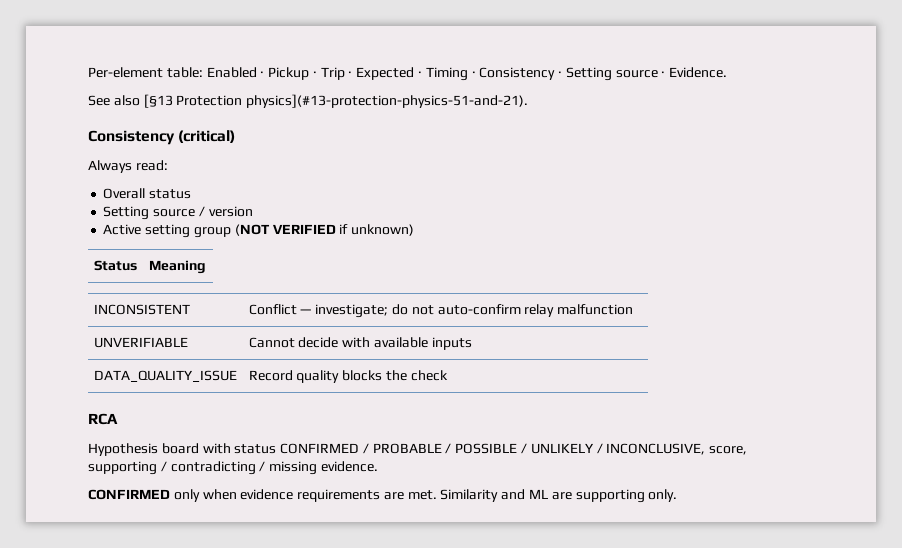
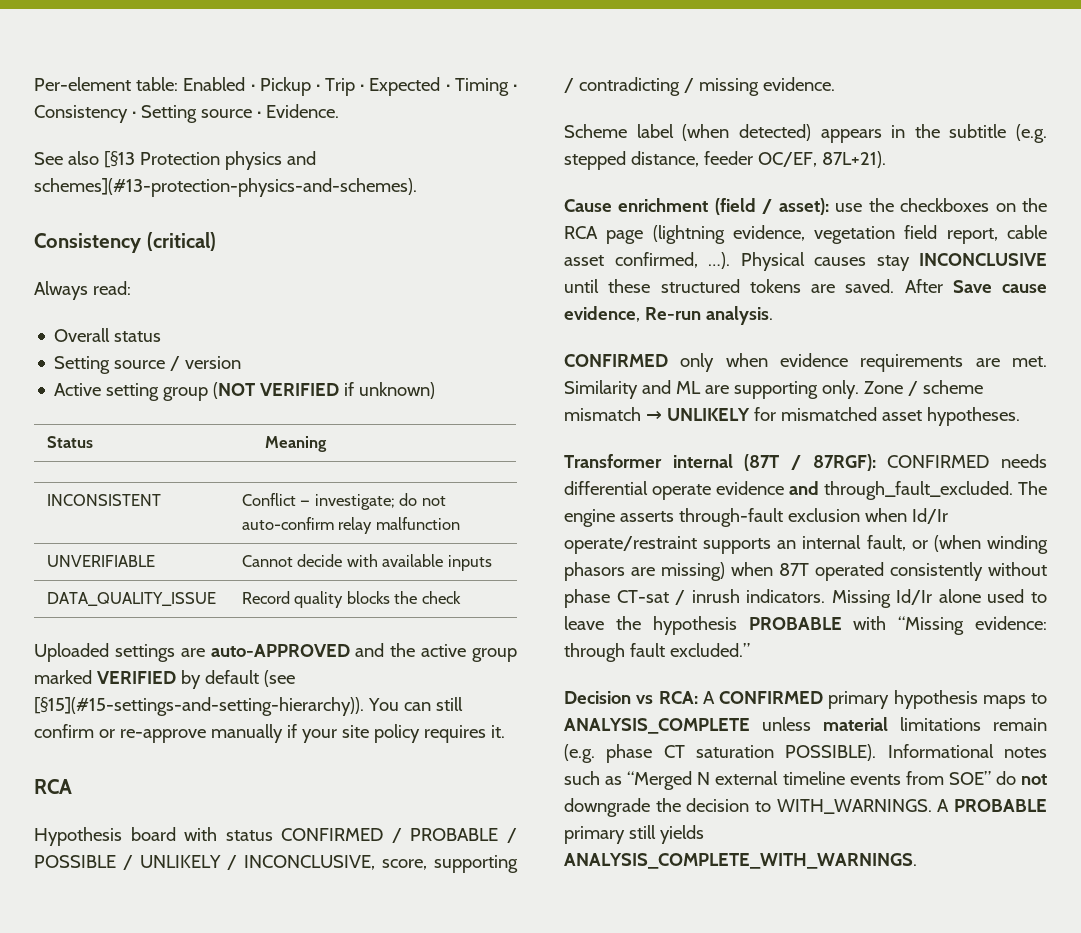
- See also [§13 Protection physics](#13-protection-physics-51-and-21).
+ See also [§13 Protection physics and schemes](#13-protection-physics-and-schemes).
+ Uploaded settings are auto-APPROVED and the active group marked VERIFIED by default (see [§15](#15-settings-and-setting-hierarchy)). You can still confirm or re-approve manually if your site policy requires it.
+ Scheme label (when detected) appears in the subtitle (e.g. stepped distance, feeder OC/EF, 87L+21).
+ Cause enrichment (field / asset): use the checkboxes on the RCA page (lightning evidence, vegetation field report, cable asset confirmed, …). Physical causes stay INCONCLUSIVE until these structured tokens are saved. After Save cause evidence, Re-run analysis.
+ Zone / scheme mismatch → UNLIKELY for mismatched asset hypotheses.
+ Transformer internal (87T / 87RGF): CONFIRMED needs differential operate evidence and through_fault_excluded. The engine asserts through-fault exclusion when Id/Ir operate/restraint supports an internal fault, or (when winding phasors are missing) when 87T operated consistently without phase CT-sat / inrush indicators. Missing Id/Ir alone used to leave the hypothesis PROBABLE with “Missing evidence: through fault excluded.”
+ Decision vs RCA: A CONFIRMED primary hypothesis maps to ANALYSIS_COMPLETE unless material limitations remain (e.g. phase CT saturation POSSIBLE). Informational notes such as “Merged N external timeline events from SOE” do not downgrade the decision to WITH_WARNINGS. A PROBABLE primary still yields ANALYSIS_COMPLETE_WITH_WARNINGS.

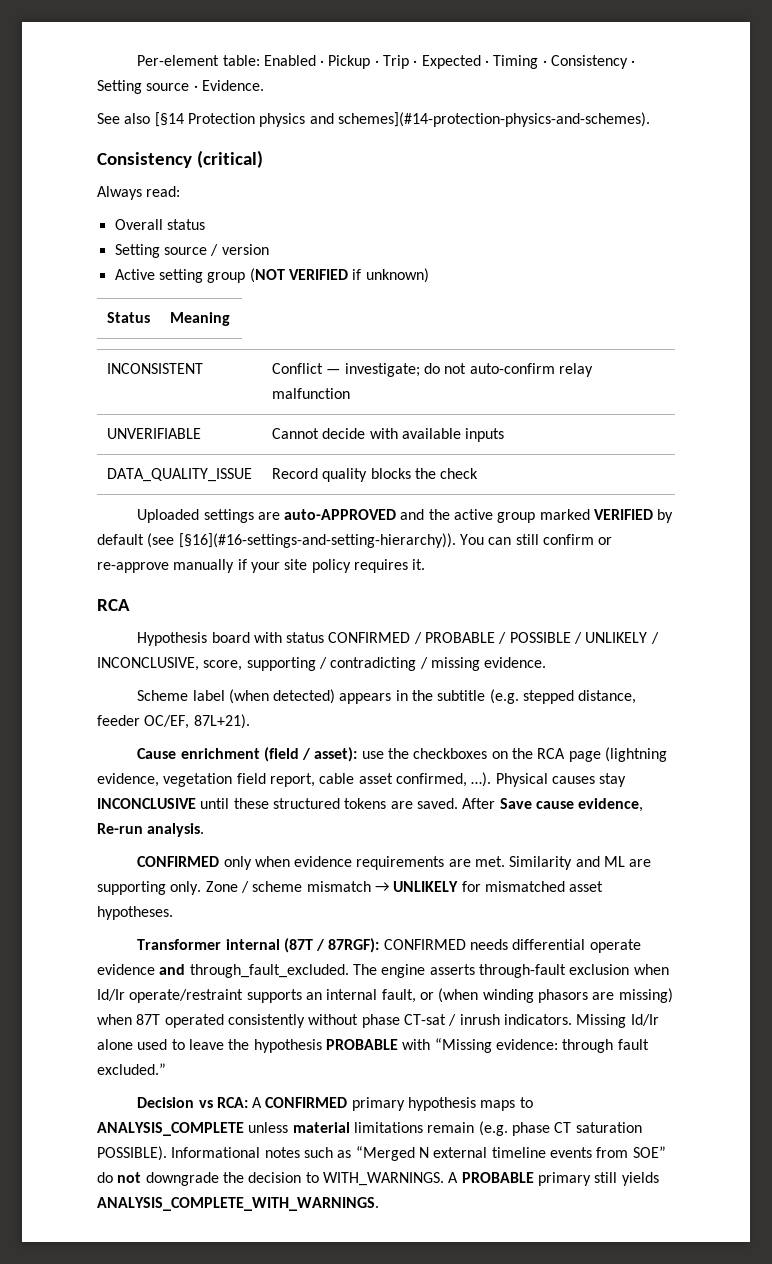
- See also [§13 Protection physics and schemes](#13-protection-physics-and-schemes).
+ See also [§14 Protection physics and schemes](#14-protection-physics-and-schemes).
- Uploaded settings are auto-APPROVED and the active group marked VERIFIED by default (see [§15](#15-settings-and-setting-hierarchy)).
+ Uploaded settings are auto-APPROVED and the active group marked VERIFIED by default (see [§16](#16-settings-and-setting-hierarchy)).

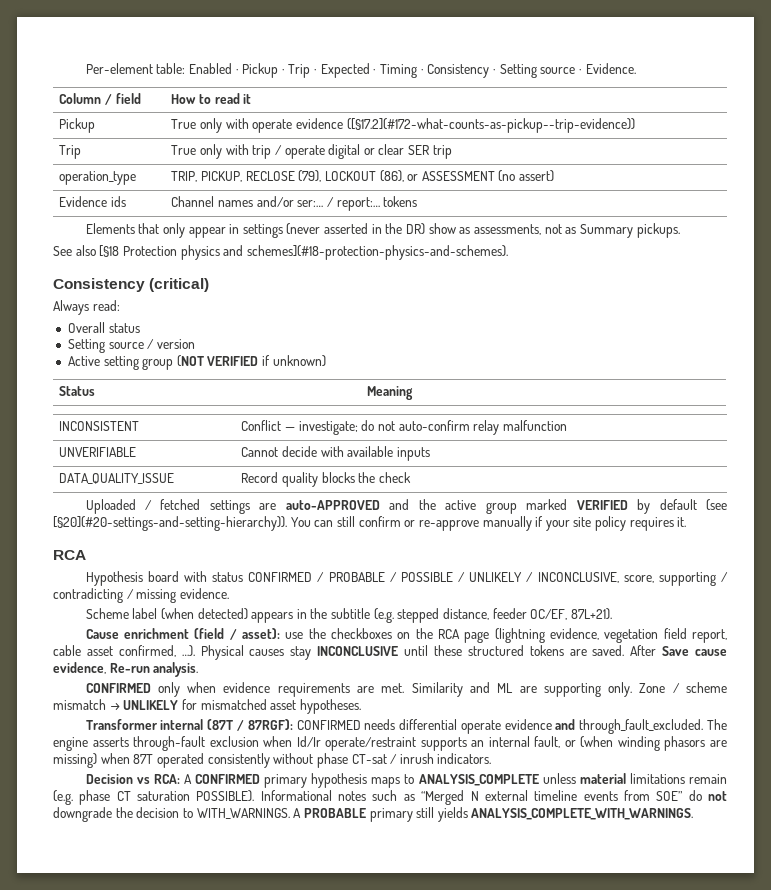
+ Column / field | How to read it
+ Pickup | True only with operate evidence ([§17.2](#172-what-counts-as-pickup--trip-evidence))
+ Trip | True only with trip / operate digital or clear SER trip
+ operation_type | TRIP, PICKUP, RECLOSE (79), LOCKOUT (86), or ASSESSMENT (no assert)
+ Evidence ids | Channel names and/or ser:… / report:… tokens
+ Elements that only appear in settings (never asserted in the DR) show as assessments, not as Summary pickups.
- See also [§14 Protection physics and schemes](#14-protection-physics-and-schemes).
+ See also [§18 Protection physics and schemes](#18-protection-physics-and-schemes).
- Uploaded settings are auto-APPROVED and the active group marked VERIFIED by default (see [§16](#16-settings-and-setting-hierarchy)).
+ Uploaded / fetched settings are auto-APPROVED and the active group marked VERIFIED by default (see [§20](#20-settings-and-setting-hierarchy)).
- Missing Id/Ir alone used to leave the hypothesis PROBABLE with “Missing evidence: through fault excluded.”

